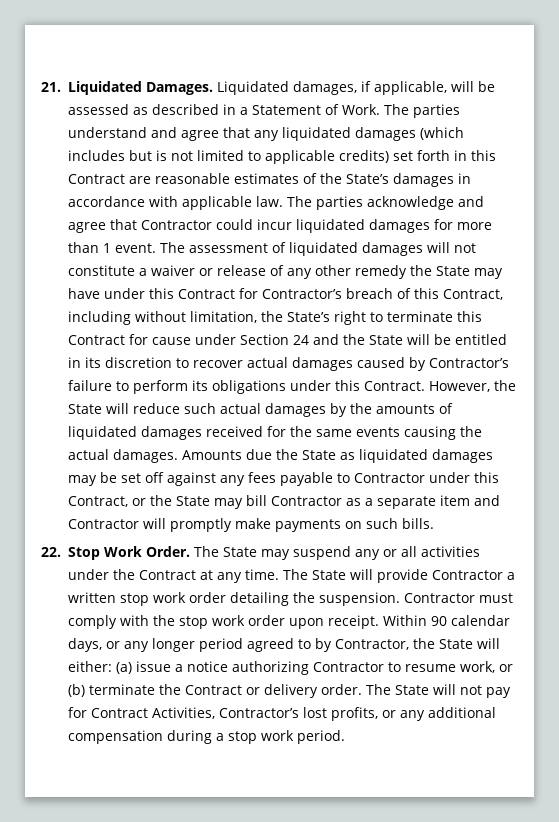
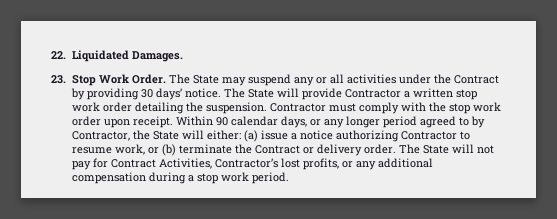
- 21. Liquidated Damages. Liquidated damages, if applicable, will be assessed as described in a Statement of Work. The parties understand and agree that any liquidated damages (which includes but is not limited to applicable credits) set forth in this Contract are reasonable estimates of the State’s damages in accordance with applicable law. The parties acknowledge and agree that Contractor could incur liquidated damages for more than 1 event. The assessment of liquidated damages will not constitute a waiver or release of any other remedy the State may have under this Contract for Contractor’s breach of this Contract, including without limitation, the State’s right to terminate this Contract for cause under Section 24 and the State will be entitled in its discretion to recover actual damages caused by Contractor’s failure to perform its obligations under this Contract. However, the State will reduce such actual damages by the amounts of liquidated damages received for the same events causing the actual damages. Amounts due the State as liquidated damages may be set off against any fees payable to Contractor under this Contract, or the State may bill Contractor as a separate item and Contractor will promptly make payments on such bills.
- 22. Stop Work Order.
+ 22. Liquidated Damages.
+ 23. Stop Work Order.
- The State may suspend any or all activities under the Contract at any time.
+ The State may suspend any or all activities under the Contract by providing 30 days’ notice.

